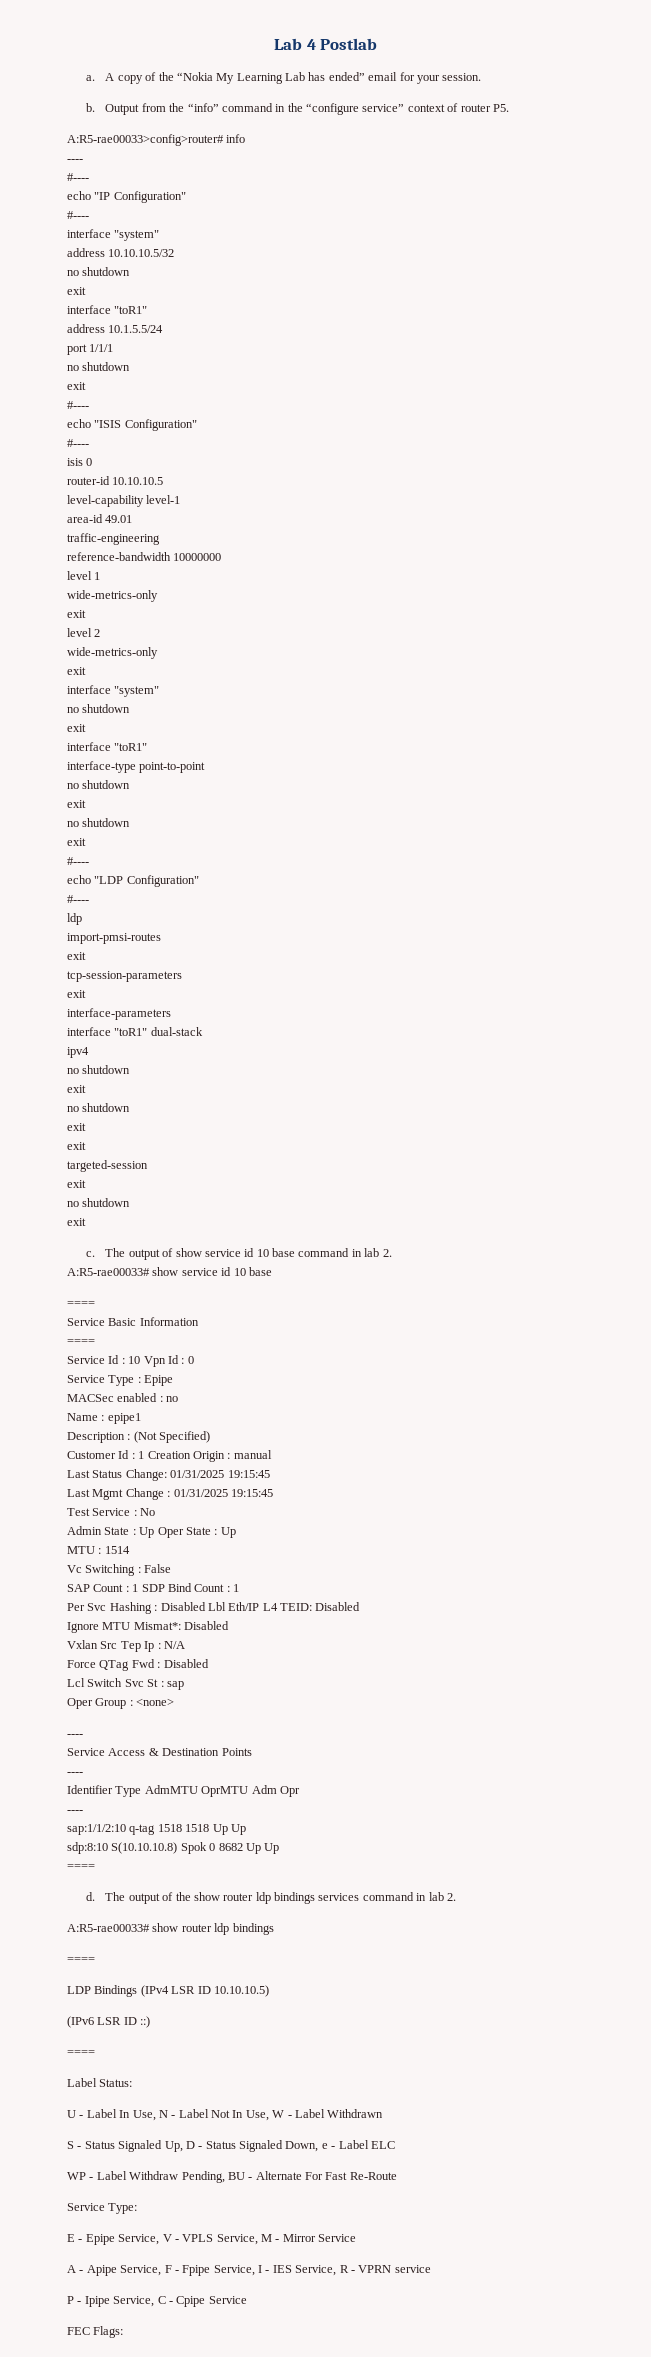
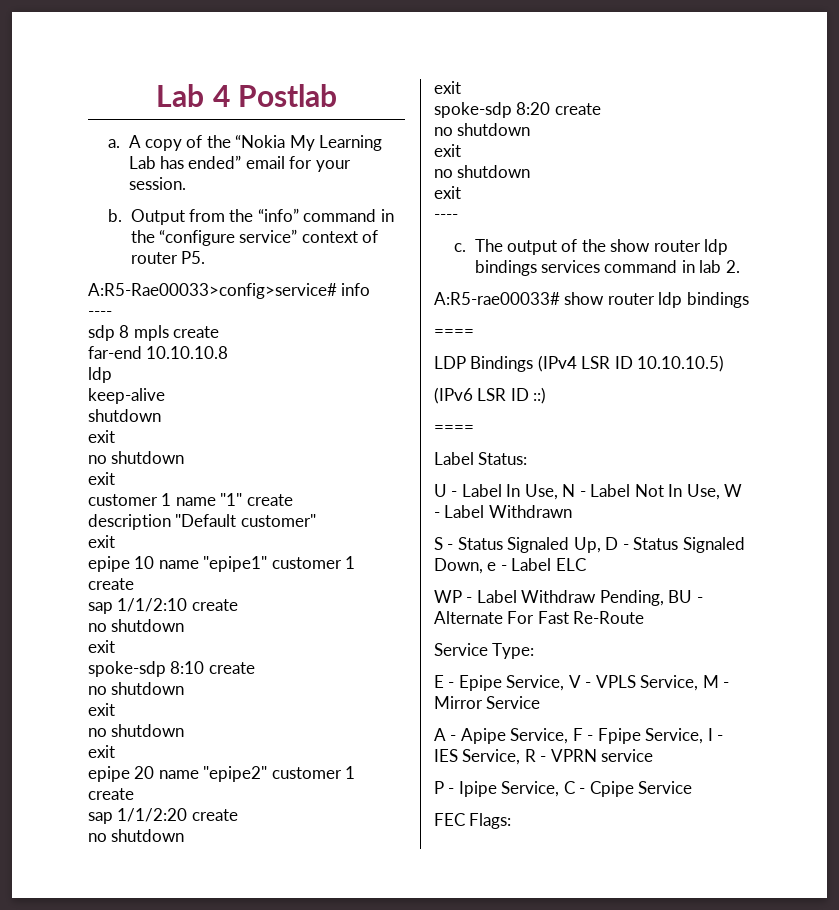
- A:R5-rae00033>config>router# info
+ A:R5-Rae00033>config>service# info
  ----
- #----
- echo "IP Configuration"
- #----
- interface "system"
- address 10.10.10.5/32
+ sdp 8 mpls create
+ far-end 10.10.10.8
+ ldp
+ keep-alive
+ shutdown
+ exit
  no shutdown
  exit
- interface "toR1"
- address 10.1.5.5/24
- port 1/1/1
+ customer 1 name "1" create
+ description "Default customer"
+ exit
+ epipe 10 name "epipe1" customer 1 create
+ sap 1/1/2:10 create
  no shutdown
  exit
- #----
- echo "ISIS Configuration"
- #----
- isis 0
- router-id 10.10.10.5
- level-capability level-1
- area-id 49.01
- traffic-engineering
- reference-bandwidth 10000000
- level 1
- wide-metrics-only
- exit
- level 2
- wide-metrics-only
- exit
- interface "system"
- no shutdown
- exit
- interface "toR1"
- interface-type point-to-point
+ spoke-sdp 8:10 create
  no shutdown
  exit
  no shutdown
  exit
- #----
- echo "LDP Configuration"
- #----
- ldp
- import-pmsi-routes
+ epipe 20 name "epipe2" customer 1 create
+ sap 1/1/2:20 create
+ no shutdown
  exit
- tcp-session-parameters
- exit
- interface-parameters
- interface "toR1" dual-stack
- ipv4
+ spoke-sdp 8:20 create
  no shutdown
  exit
  no shutdown
  exit
- exit
- targeted-session
- exit
- no shutdown
- exit
- c. The output of show service id 10 base command in lab 2.
- A:R5-rae00033# show service id 10 base
- ====
- Service Basic Information
- ====
- Service Id : 10 Vpn Id : 0
- Service Type : Epipe
- MACSec enabled : no
- Name : epipe1
- Description : (Not Specified)
- Customer Id : 1 Creation Origin : manual
- Last Status Change: 01/31/2025 19:15:45
- Last Mgmt Change : 01/31/2025 19:15:45
- Test Service : No
- Admin State : Up Oper State : Up
- MTU : 1514
- Vc Switching : False
- SAP Count : 1 SDP Bind Count : 1
- Per Svc Hashing : Disabled Lbl Eth/IP L4 TEID: Disabled
- Ignore MTU Mismat*: Disabled
- Vxlan Src Tep Ip : N/A
- Force QTag Fwd : Disabled
- Lcl Switch Svc St : sap
- Oper Group : <none>
  ----
- Service Access & Destination Points
- ----
- Identifier Type AdmMTU OprMTU Adm Opr
- ----
- sap:1/1/2:10 q-tag 1518 1518 Up Up
- sdp:8:10 S(10.10.10.8) Spok 0 8682 Up Up
- ====
- d.
+ c.

